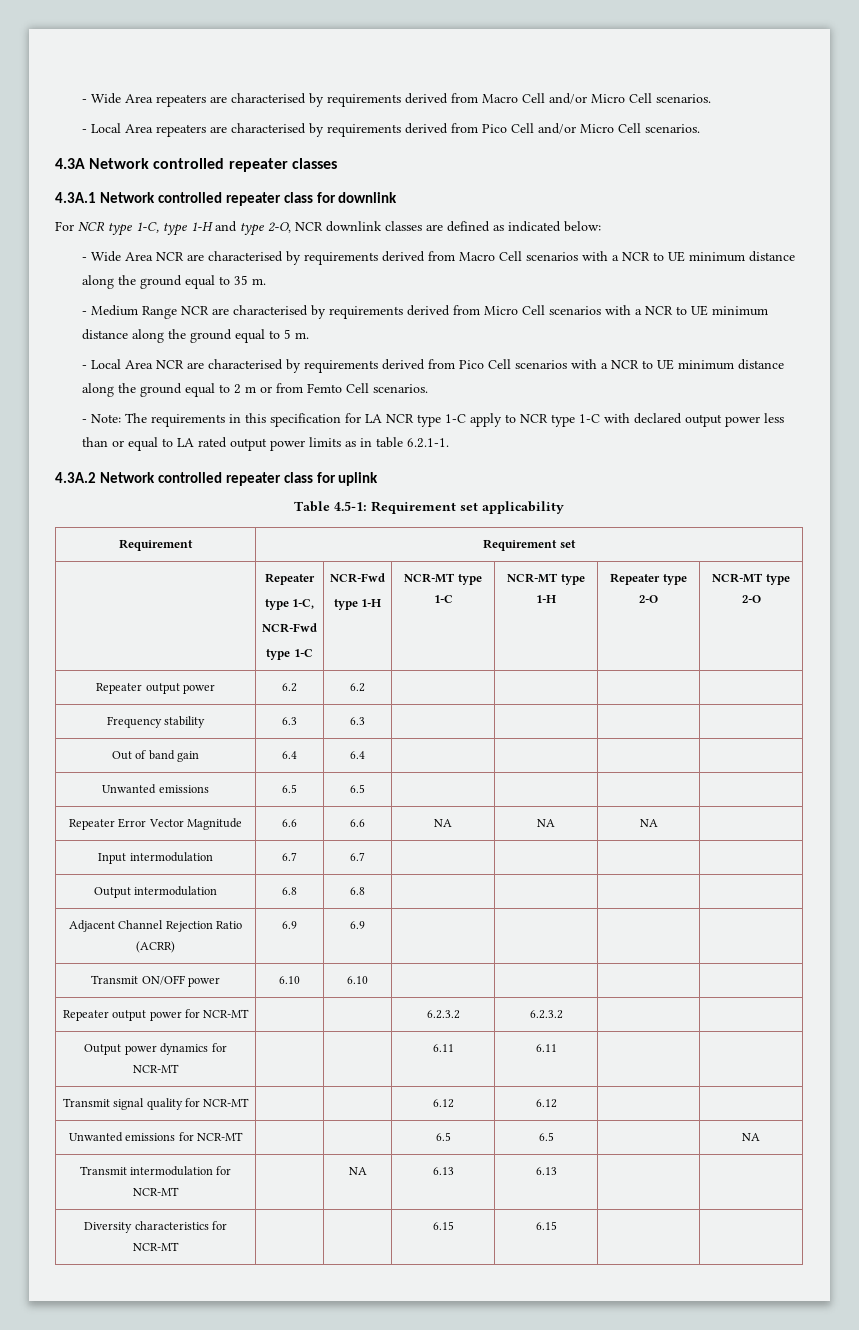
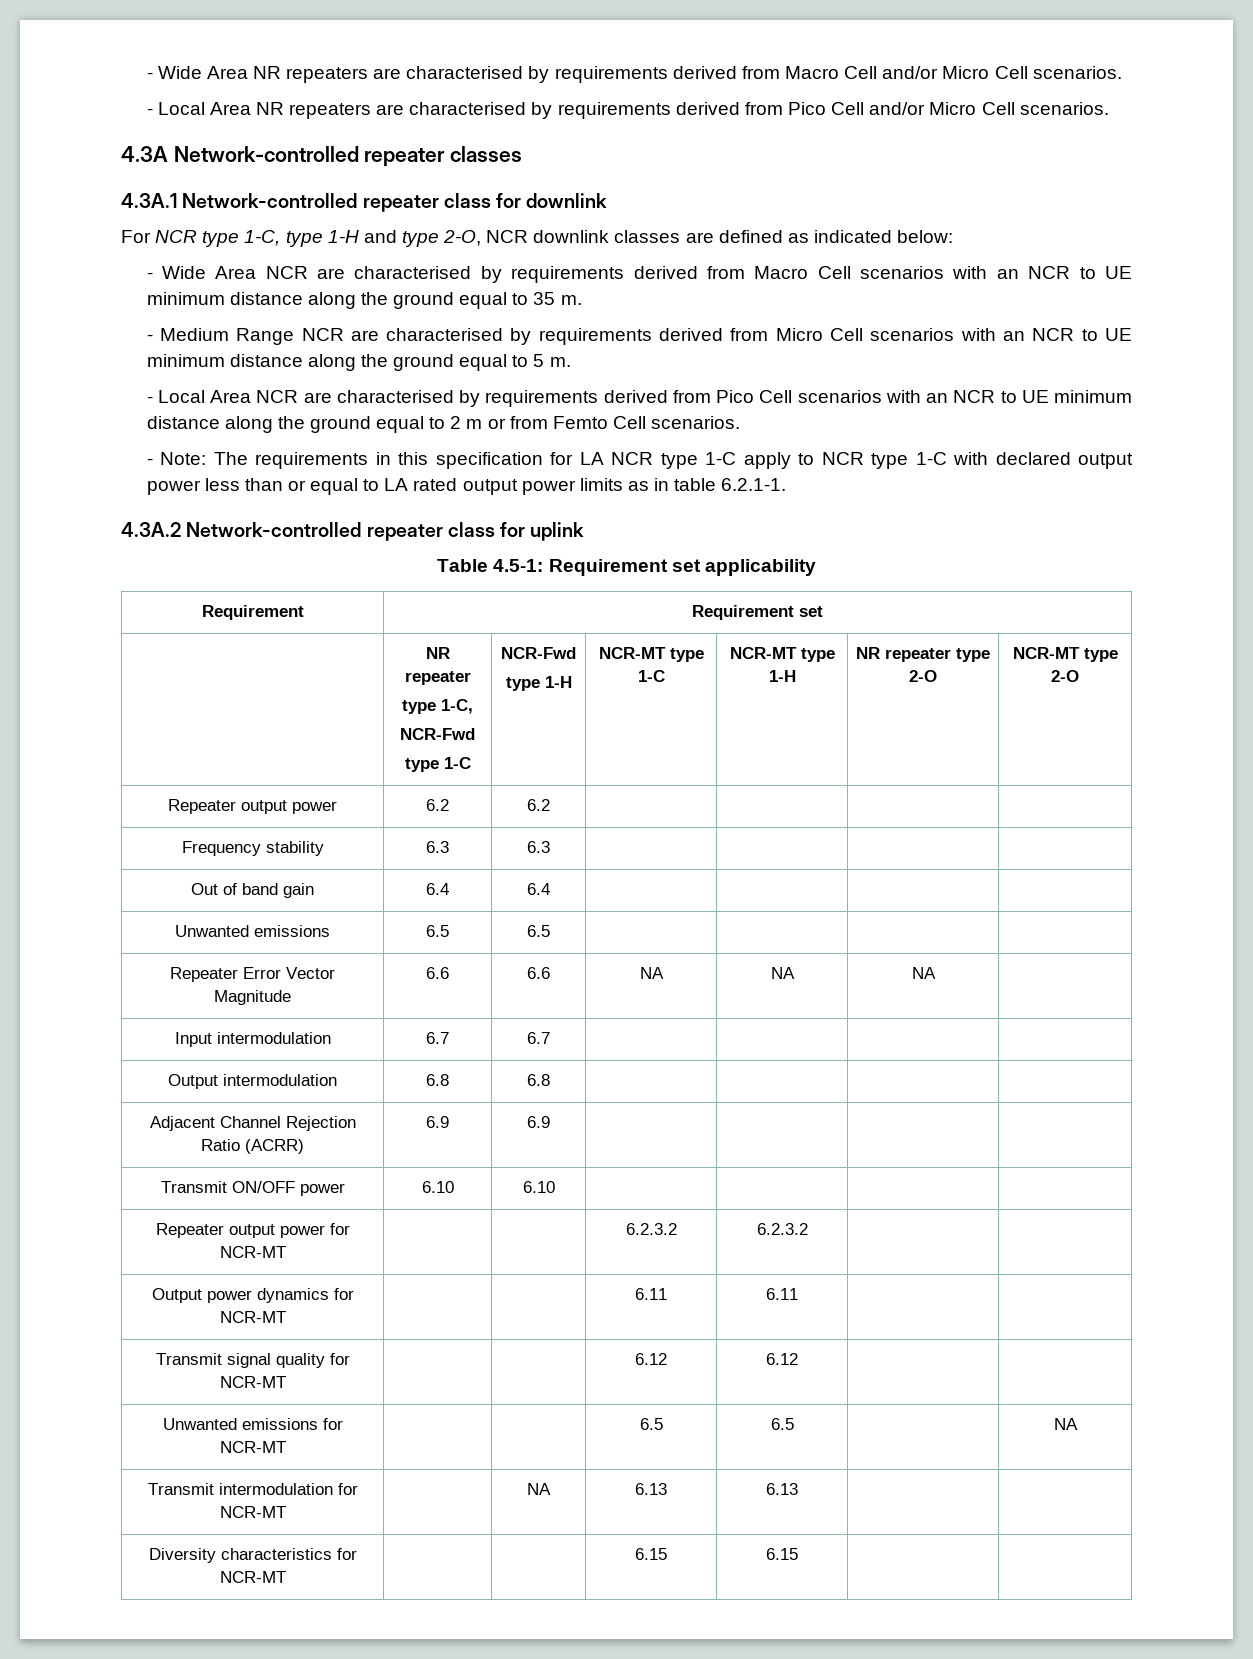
- - Wide Area repeaters are characterised by requirements derived from Macro Cell and/or Micro Cell scenarios.
+ - Wide Area NR repeaters are characterised by requirements derived from Macro Cell and/or Micro Cell scenarios.
- - Local Area repeaters are characterised by requirements derived from Pico Cell and/or Micro Cell scenarios.
+ - Local Area NR repeaters are characterised by requirements derived from Pico Cell and/or Micro Cell scenarios.
- 4.3A Network controlled repeater classes
+ 4.3A Network-controlled repeater classes
- 4.3A.1 Network controlled repeater class for downlink
+ 4.3A.1 Network-controlled repeater class for downlink
- - Wide Area NCR are characterised by requirements derived from Macro Cell scenarios with a NCR to UE minimum distance along the ground equal to 35 m.
+ - Wide Area NCR are characterised by requirements derived from Macro Cell scenarios with an NCR to UE minimum distance along the ground equal to 35 m.
- - Medium Range NCR are characterised by requirements derived from Micro Cell scenarios with a NCR to UE minimum distance along the ground equal to 5 m.
+ - Medium Range NCR are characterised by requirements derived from Micro Cell scenarios with an NCR to UE minimum distance along the ground equal to 5 m.
- - Local Area NCR are characterised by requirements derived from Pico Cell scenarios with a NCR to UE minimum distance along the ground equal to 2 m or from Femto Cell scenarios.
+ - Local Area NCR are characterised by requirements derived from Pico Cell scenarios with an NCR to UE minimum distance along the ground equal to 2 m or from Femto Cell scenarios.
- 4.3A.2 Network controlled repeater class for uplink
+ 4.3A.2 Network-controlled repeater class for uplink
  Requirement | Requirement set
- | Repeater
+ | NR repeater
  type 1-C,
  NCR-Fwd
  type 1-C | NCR-Fwd
- type 1-H | NCR-MT type 1-C | NCR-MT type 1-H | Repeater type 2-O | NCR-MT type 2-O
+ type 1-H | NCR-MT type 1-C | NCR-MT type 1-H | NR repeater type 2-O | NCR-MT type 2-O

